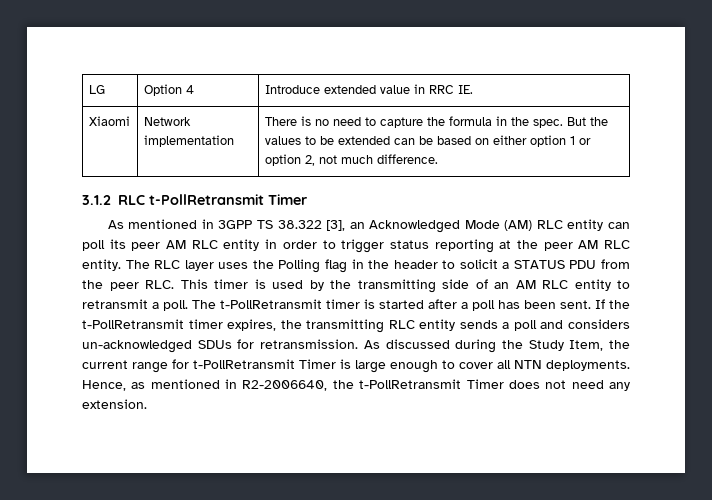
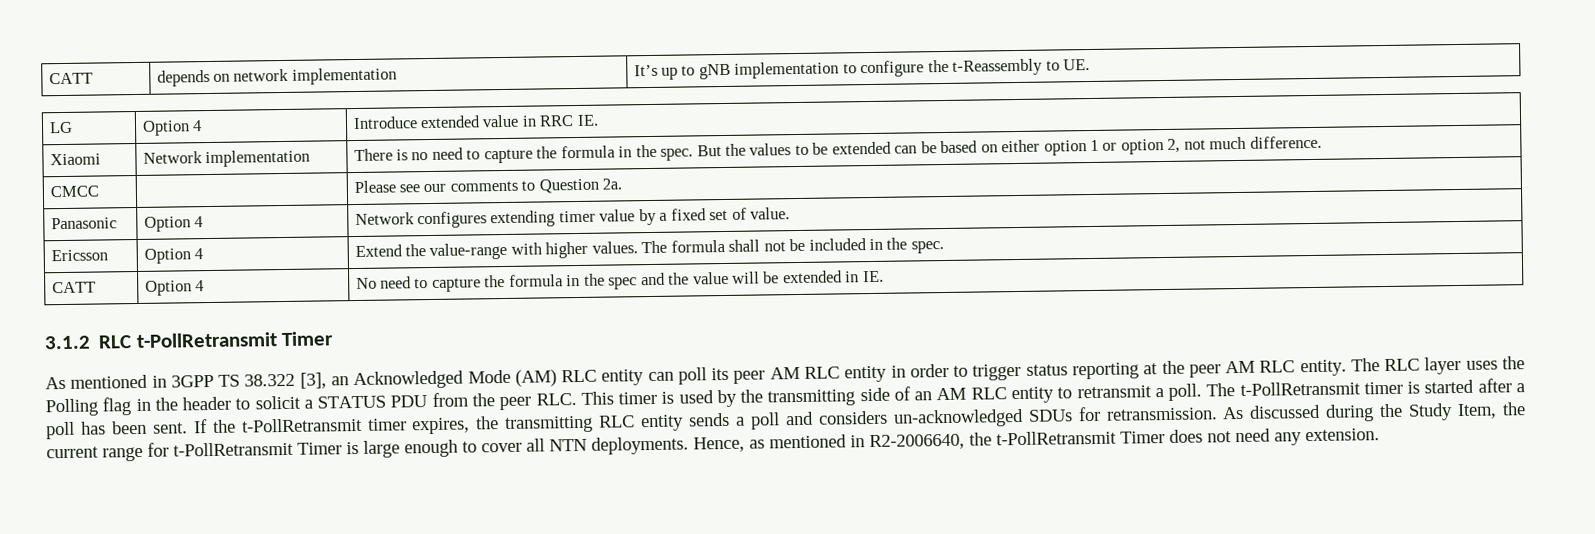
+ CATT | depends on network implementation | It’s up to gNB implementation to configure the t-Reassembly to UE.
+ CMCC | | Please see our comments to Question 2a.
+ Panasonic | Option 4 | Network configures extending timer value by a fixed set of value.
+ Ericsson | Option 4 | Extend the value-range with higher values. The formula shall not be included in the spec.
+ CATT | Option 4 | No need to capture the formula in the spec and the value will be extended in IE.

